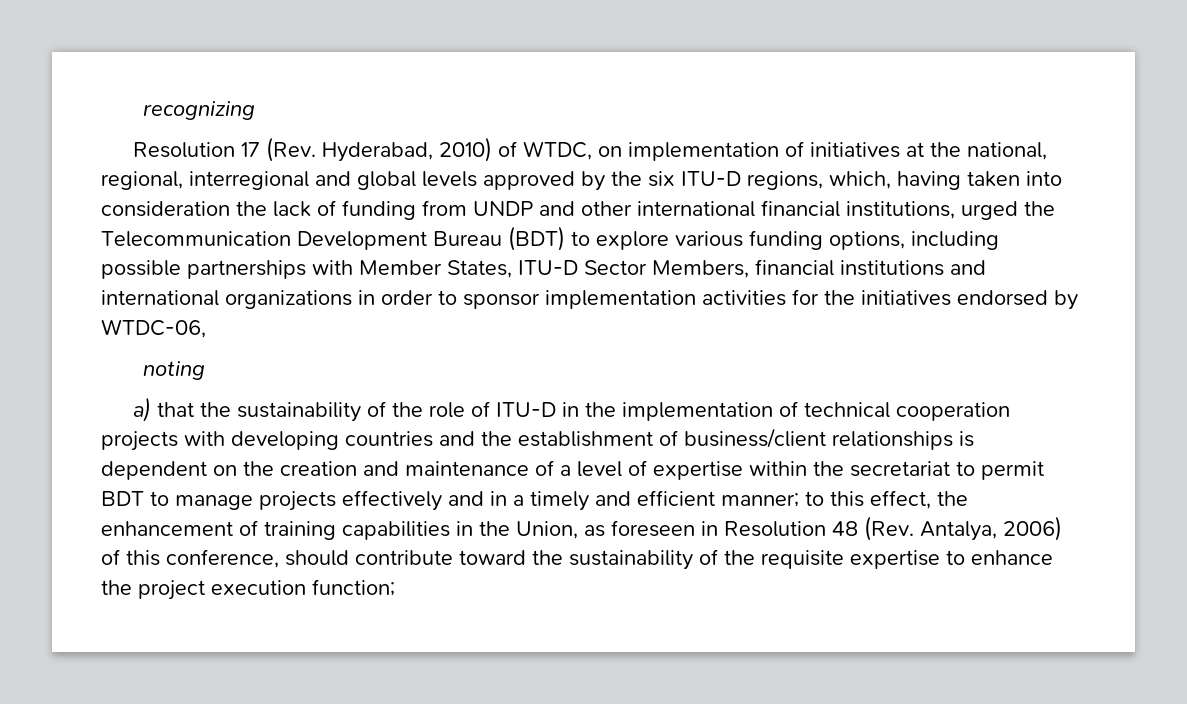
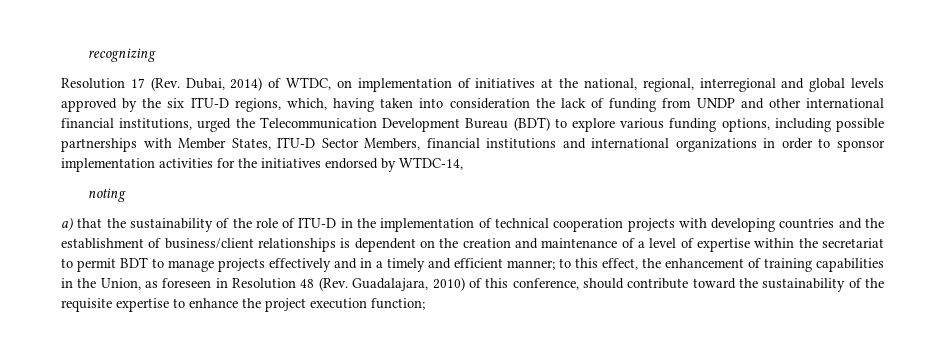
- Resolution 17 (Rev. Hyderabad, 2010) of WTDC, on implementation of initiatives at the national, regional, interregional and global levels approved by the six ITU-D regions, which, having taken into consideration the lack of funding from UNDP and other international financial institutions, urged the Telecommunication Development Bureau (BDT) to explore various funding options, including possible partnerships with Member States, ITU-D Sector Members, financial institutions and international organizations in order to sponsor implementation activities for the initiatives endorsed by WTDC-06,
+ Resolution 17 (Rev. Dubai, 2014) of WTDC, on implementation of initiatives at the national, regional, interregional and global levels approved by the six ITU-D regions, which, having taken into consideration the lack of funding from UNDP and other international financial institutions, urged the Telecommunication Development Bureau (BDT) to explore various funding options, including possible partnerships with Member States, ITU-D Sector Members, financial institutions and international organizations in order to sponsor implementation activities for the initiatives endorsed by WTDC-14,
- to this effect, the enhancement of training capabilities in the Union, as foreseen in Resolution 48 (Rev. Antalya, 2006) of this conference, should contribute toward the sustainability of the requisite expertise to enhance the project execution function;
+ to this effect, the enhancement of training capabilities in the Union, as foreseen in Resolution 48 (Rev. Guadalajara, 2010) of this conference, should contribute toward the sustainability of the requisite expertise to enhance the project execution function;

